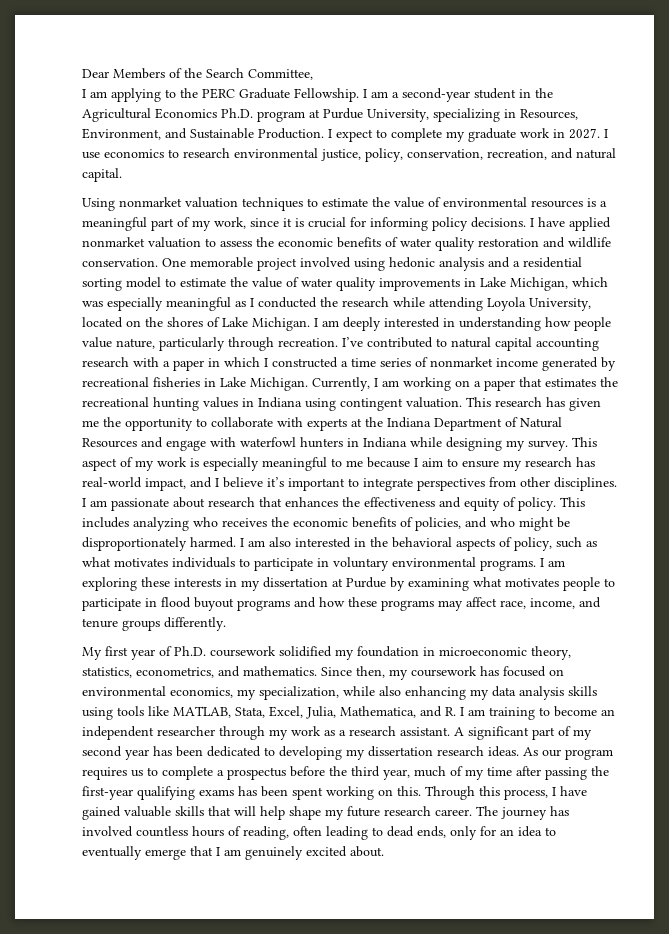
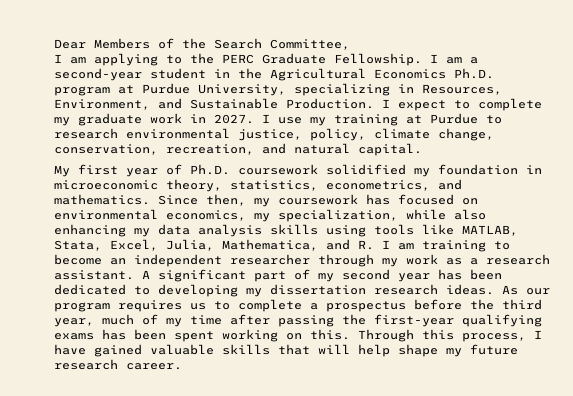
- I use economics to research environmental justice, policy, conservation, recreation, and natural capital.
+ I use my training at Purdue to research environmental justice, policy, climate change, conservation, recreation, and natural capital.
- Using nonmarket valuation techniques to estimate the value of environmental resources is a meaningful part of my work, since it is crucial for informing policy decisions. I have applied nonmarket valuation to assess the economic benefits of water quality restoration and wildlife conservation. One memorable project involved using hedonic analysis and a residential sorting model to estimate the value of water quality improvements in Lake Michigan, which was especially meaningful as I conducted the research while attending Loyola University, located on the shores of Lake Michigan. I am deeply interested in understanding how people value nature, particularly through recreation. I’ve contributed to natural capital accounting research with a paper in which I constructed a time series of nonmarket income generated by recreational fisheries in Lake Michigan. Currently, I am working on a paper that estimates the recreational hunting values in Indiana using contingent valuation. This research has given me the opportunity to collaborate with experts at the Indiana Department of Natural Resources and engage with waterfowl hunters in Indiana while designing my survey. This aspect of my work is especially meaningful to me because I aim to ensure my research has real-world impact, and I believe it’s important to integrate perspectives from other disciplines. I am passionate about research that enhances the effectiveness and equity of policy. This includes analyzing who receives the economic benefits of policies, and who might be disproportionately harmed. I am also interested in the behavioral aspects of policy, such as what motivates individuals to participate in voluntary environmental programs. I am exploring these interests in my dissertation at Purdue by examining what motivates people to participate in flood buyout programs and how these programs may affect race, income, and tenure groups differently.
- The journey has involved countless hours of reading, often leading to dead ends, only for an idea to eventually emerge that I am genuinely excited about.

